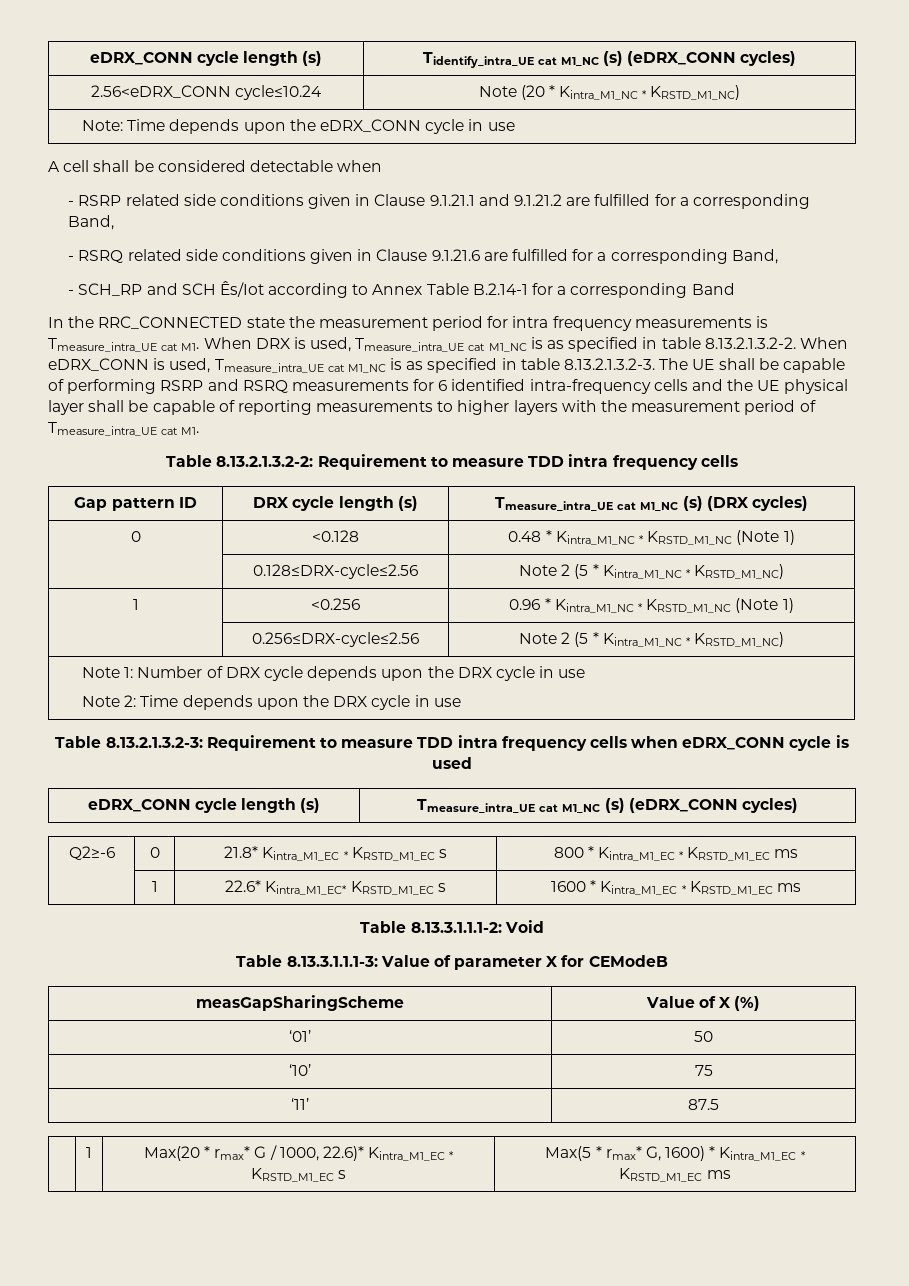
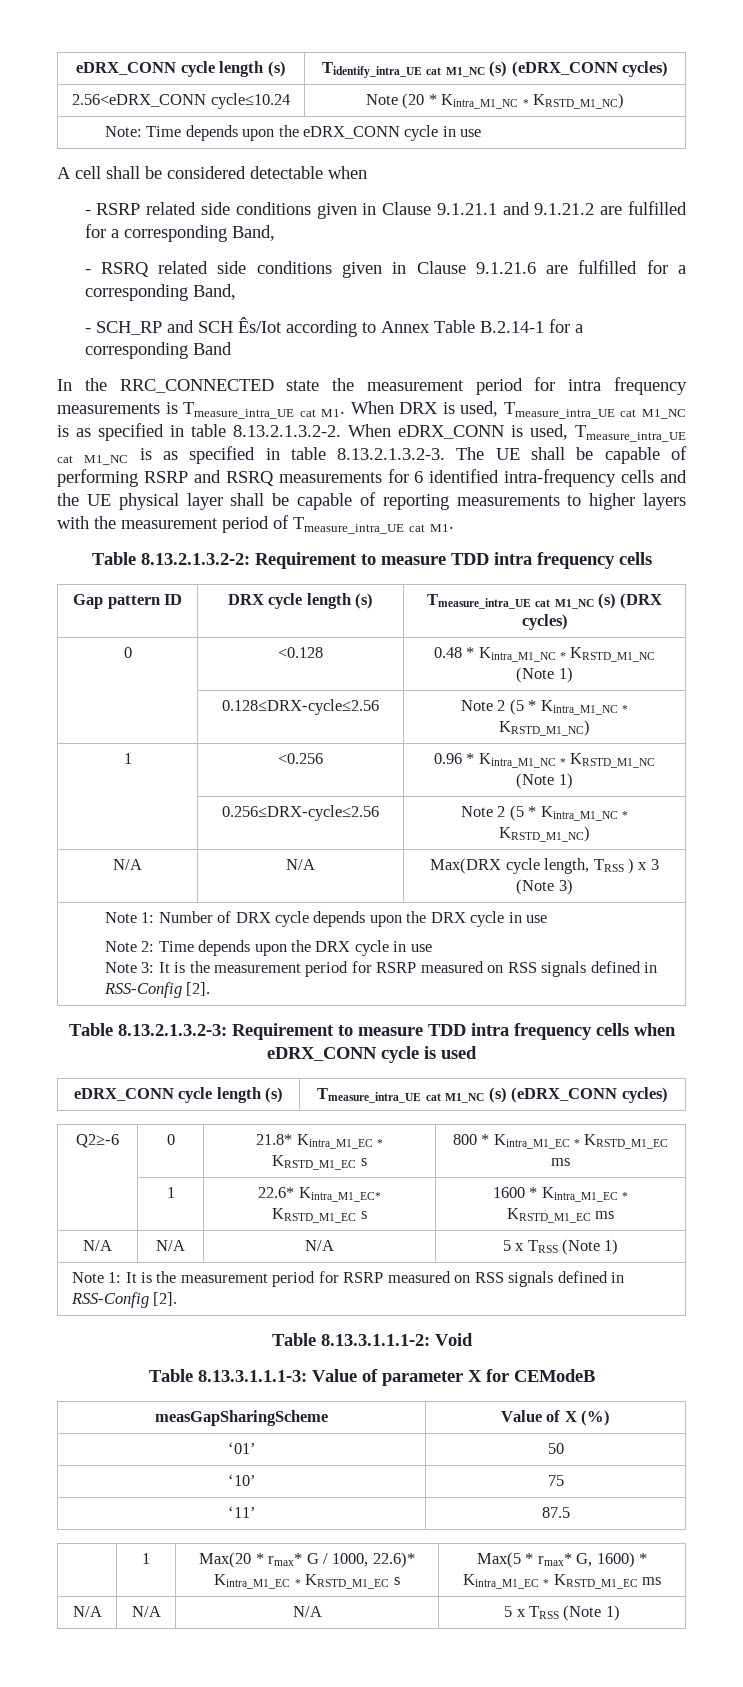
+ N/A | N/A | Max(DRX cycle length, TRSS ) x 3 (Note 3)
  Note 1: Number of DRX cycle depends upon the DRX cycle in use
  Note 2: Time depends upon the DRX cycle in use
+ Note 3: It is the measurement period for RSRP measured on RSS signals defined in RSS-Config [2].
  | 1 | 22.6* Kintra_M1_EC* KRSTD_M1_EC s | 1600 * Kintra_M1_EC * KRSTD_M1_EC ms
+ N/A | N/A | N/A | 5 x TRSS (Note 1)
+ Note 1: It is the measurement period for RSRP measured on RSS signals defined in RSS-Config [2].
  | 1 | Max(20 * rmax* G / 1000, 22.6)* Kintra_M1_EC * KRSTD_M1_EC s | Max(5 * rmax* G, 1600) * Kintra_M1_EC * KRSTD_M1_EC ms
+ N/A | N/A | N/A | 5 x TRSS (Note 1)

